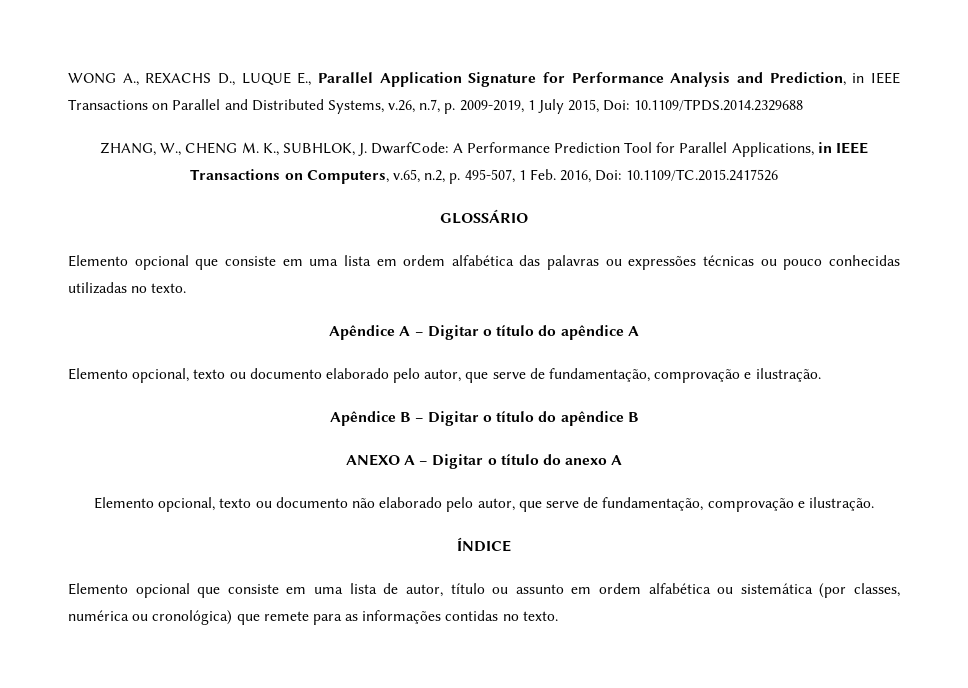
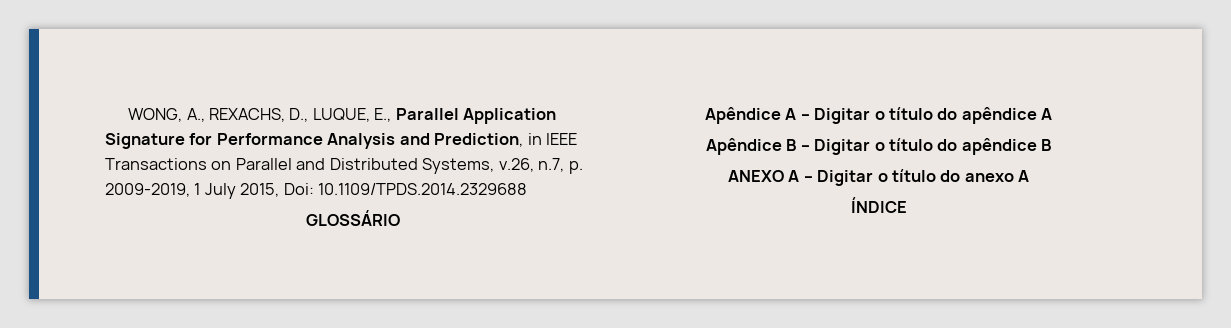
- WONG A., REXACHS D., LUQUE E., Parallel Application Signature for Performance Analysis and Prediction, in IEEE Transactions on Parallel and Distributed Systems, v.26, n.7, p. 2009-2019, 1 July 2015, Doi: 10.1109/TPDS.2014.2329688
+ WONG, A., REXACHS, D., LUQUE, E., Parallel Application Signature for Performance Analysis and Prediction, in IEEE Transactions on Parallel and Distributed Systems, v.26, n.7, p. 2009-2019, 1 July 2015, Doi: 10.1109/TPDS.2014.2329688
- ZHANG, W., CHENG M. K., SUBHLOK, J. DwarfCode: A Performance Prediction Tool for Parallel Applications, in IEEE Transactions on Computers, v.65, n.2, p. 495-507, 1 Feb. 2016, Doi: 10.1109/TC.2015.2417526
  GLOSSÁRIO
- Elemento opcional que consiste em uma lista em ordem alfabética das palavras ou expressões técnicas ou pouco conhecidas utilizadas no texto.
- Elemento opcional, texto ou documento elaborado pelo autor, que serve de fundamentação, comprovação e ilustração.
- Elemento opcional, texto ou documento não elaborado pelo autor, que serve de fundamentação, comprovação e ilustração.
  ÍNDICE
- Elemento opcional que consiste em uma lista de autor, título ou assunto em ordem alfabética ou sistemática (por classes, numérica ou cronológica) que remete para as informações contidas no texto.

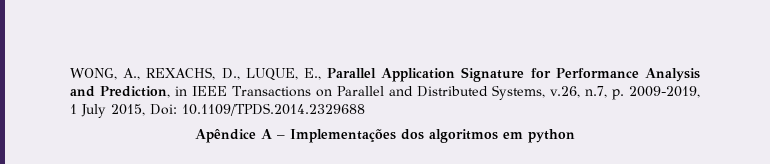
- GLOSSÁRIO
- Apêndice A – Digitar o título do apêndice A
- Apêndice B – Digitar o título do apêndice B
- ANEXO A – Digitar o título do anexo A
- ÍNDICE
+ Apêndice A – Implementações dos algoritmos em python

